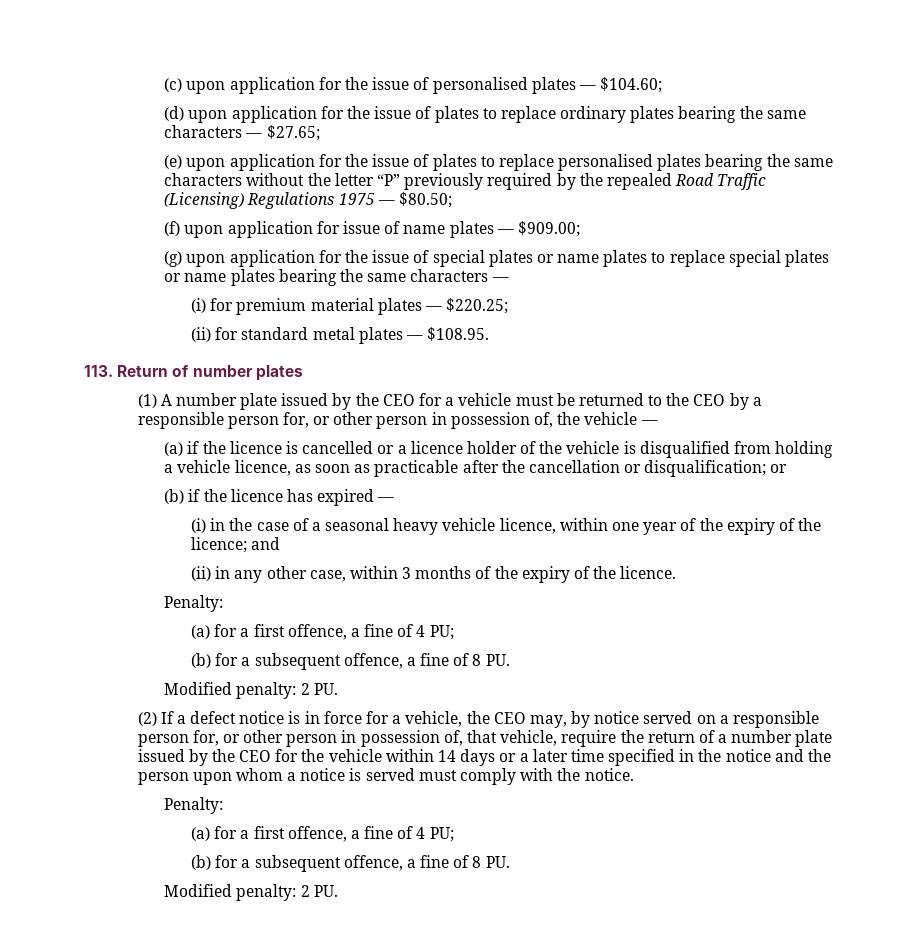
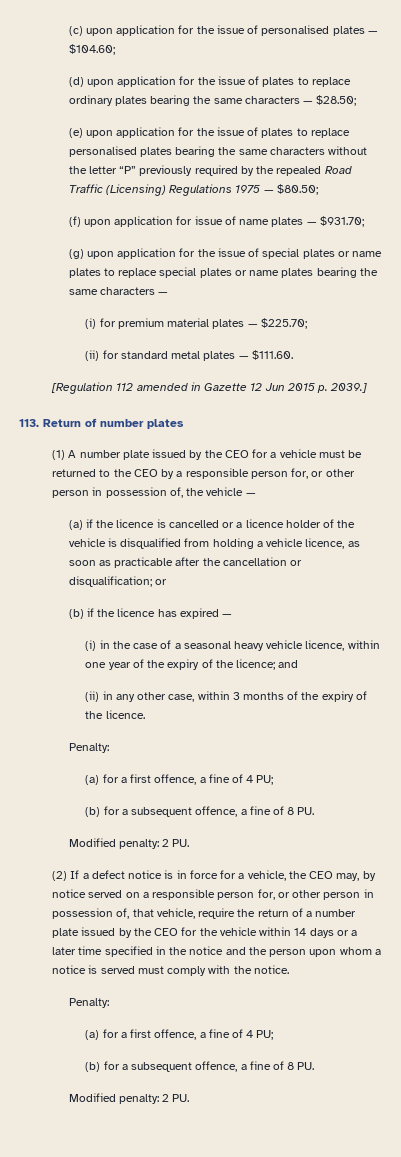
- (d) upon application for the issue of plates to replace ordinary plates bearing the same characters — $27.65;
+ (d) upon application for the issue of plates to replace ordinary plates bearing the same characters — $28.50;
- (f) upon application for issue of name plates — $909.00;
+ (f) upon application for issue of name plates — $931.70;
- (i) for premium material plates — $220.25;
+ (i) for premium material plates — $225.70;
- (ii) for standard metal plates — $108.95.
+ (ii) for standard metal plates — $111.60.
+ [Regulation 112 amended in Gazette 12 Jun 2015 p. 2039.]

